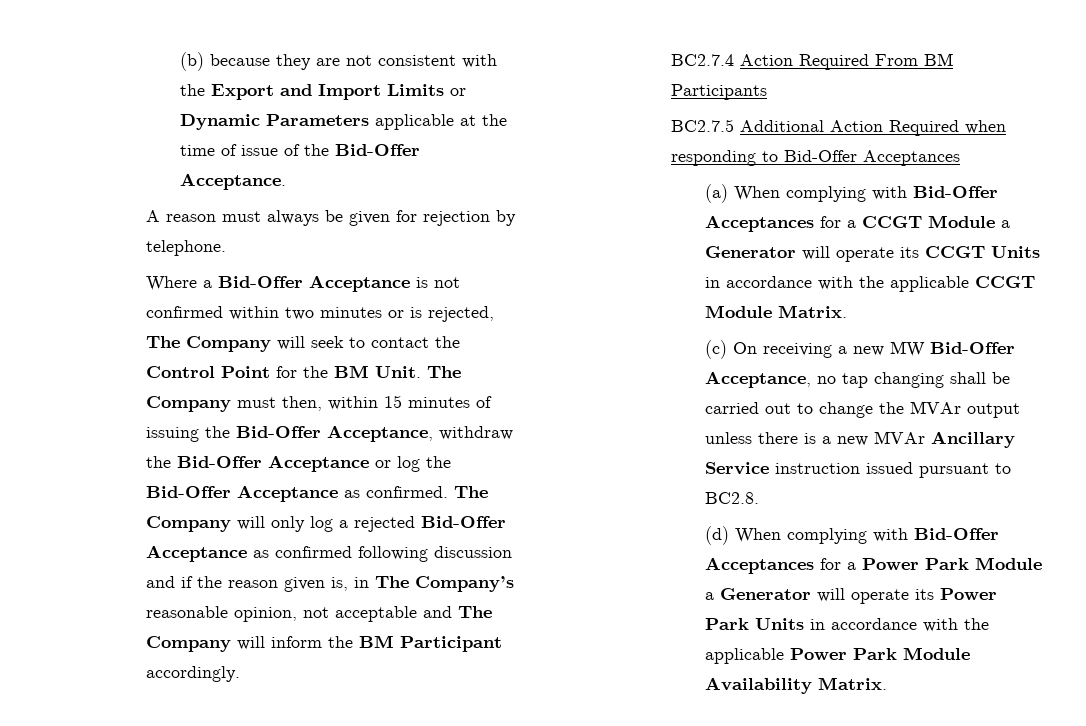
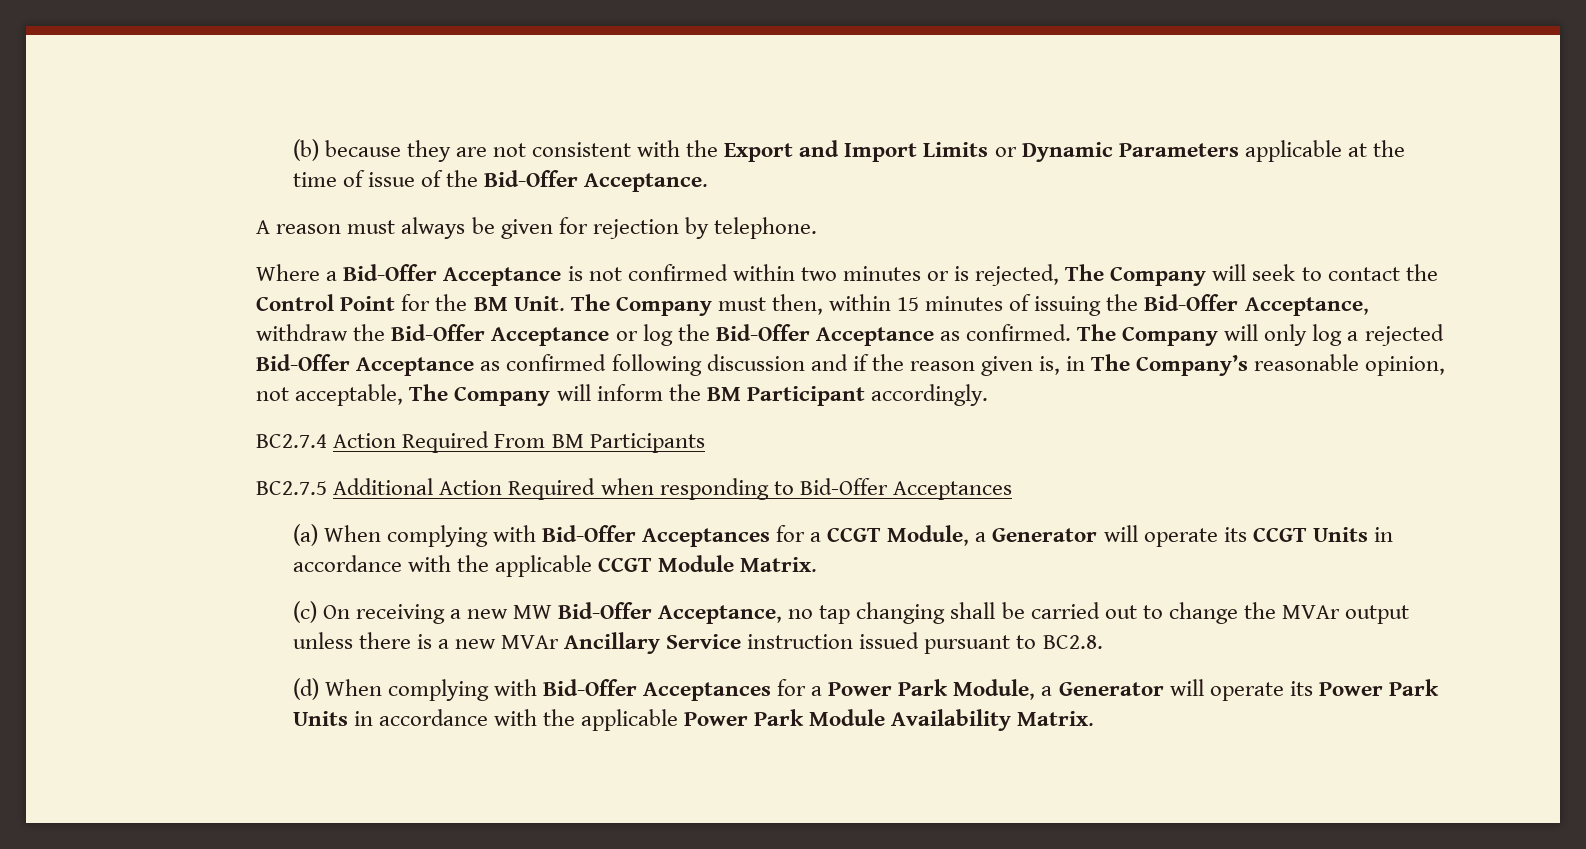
- The Company will only log a rejected Bid-Offer Acceptance as confirmed following discussion and if the reason given is, in The Company’s reasonable opinion, not acceptable and The Company will inform the BM Participant accordingly.
+ The Company will only log a rejected Bid-Offer Acceptance as confirmed following discussion and if the reason given is, in The Company’s reasonable opinion, not acceptable, The Company will inform the BM Participant accordingly.
- (a) When complying with Bid-Offer Acceptances for a CCGT Module a Generator will operate its CCGT Units in accordance with the applicable CCGT Module Matrix.
+ (a) When complying with Bid-Offer Acceptances for a CCGT Module, a Generator will operate its CCGT Units in accordance with the applicable CCGT Module Matrix.
- (d) When complying with Bid-Offer Acceptances for a Power Park Module a Generator will operate its Power Park Units in accordance with the applicable Power Park Module Availability Matrix.
+ (d) When complying with Bid-Offer Acceptances for a Power Park Module, a Generator will operate its Power Park Units in accordance with the applicable Power Park Module Availability Matrix.

